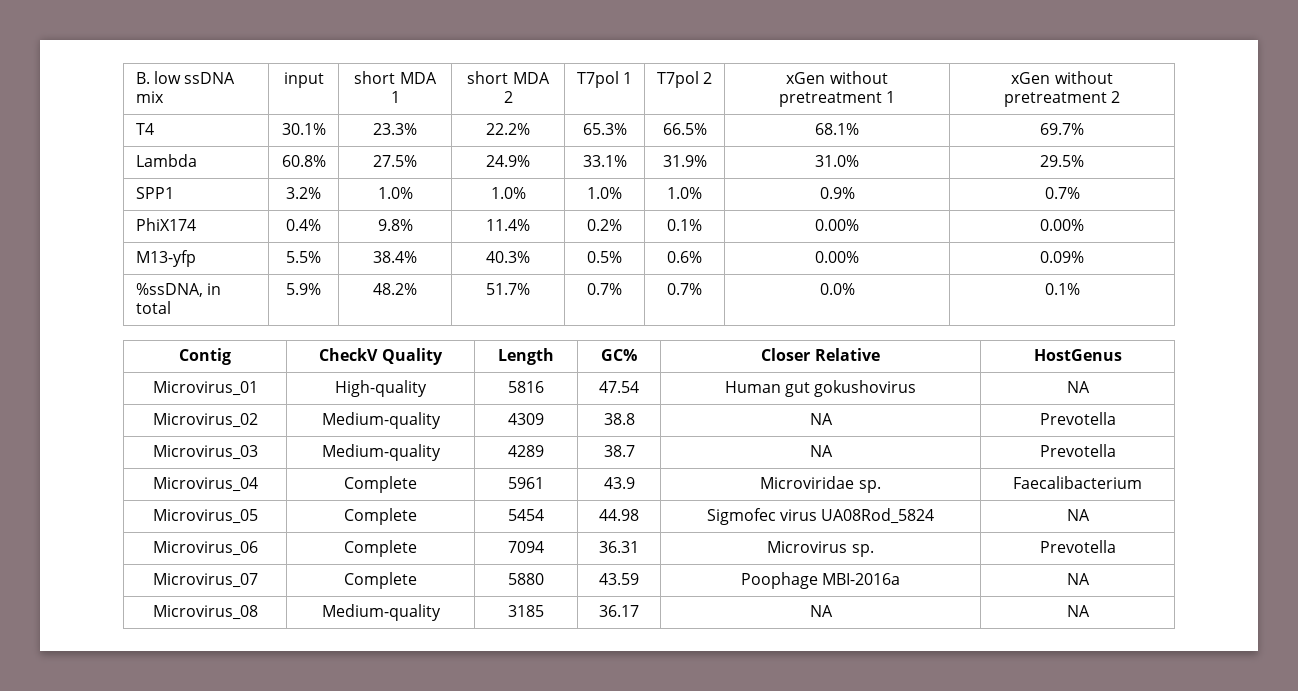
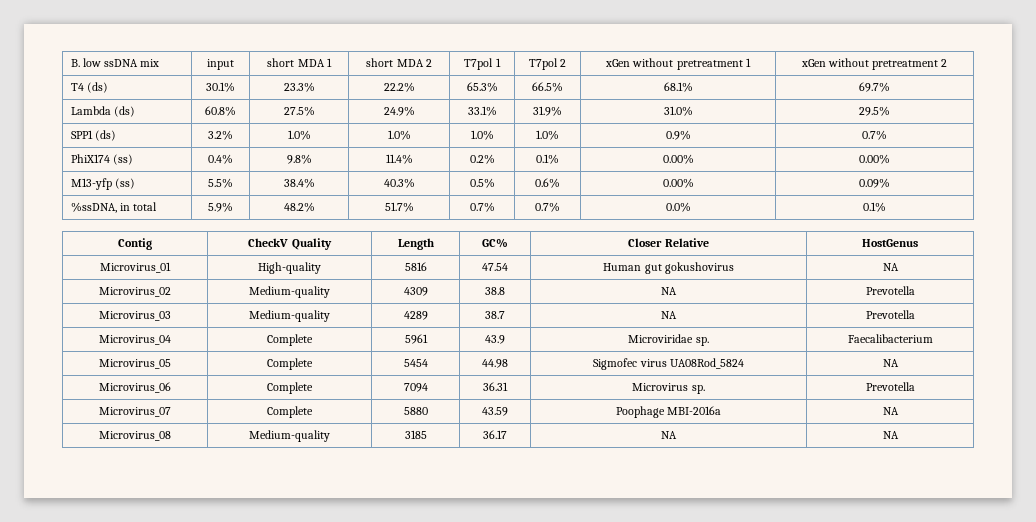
- T4 | 30.1% | 23.3% | 22.2% | 65.3% | 66.5% | 68.1% | 69.7%
+ T4 (ds) | 30.1% | 23.3% | 22.2% | 65.3% | 66.5% | 68.1% | 69.7%
- Lambda | 60.8% | 27.5% | 24.9% | 33.1% | 31.9% | 31.0% | 29.5%
+ Lambda (ds) | 60.8% | 27.5% | 24.9% | 33.1% | 31.9% | 31.0% | 29.5%
- SPP1 | 3.2% | 1.0% | 1.0% | 1.0% | 1.0% | 0.9% | 0.7%
+ SPP1 (ds) | 3.2% | 1.0% | 1.0% | 1.0% | 1.0% | 0.9% | 0.7%
- PhiX174 | 0.4% | 9.8% | 11.4% | 0.2% | 0.1% | 0.00% | 0.00%
+ PhiX174 (ss) | 0.4% | 9.8% | 11.4% | 0.2% | 0.1% | 0.00% | 0.00%
- M13-yfp | 5.5% | 38.4% | 40.3% | 0.5% | 0.6% | 0.00% | 0.09%
+ M13-yfp (ss) | 5.5% | 38.4% | 40.3% | 0.5% | 0.6% | 0.00% | 0.09%

